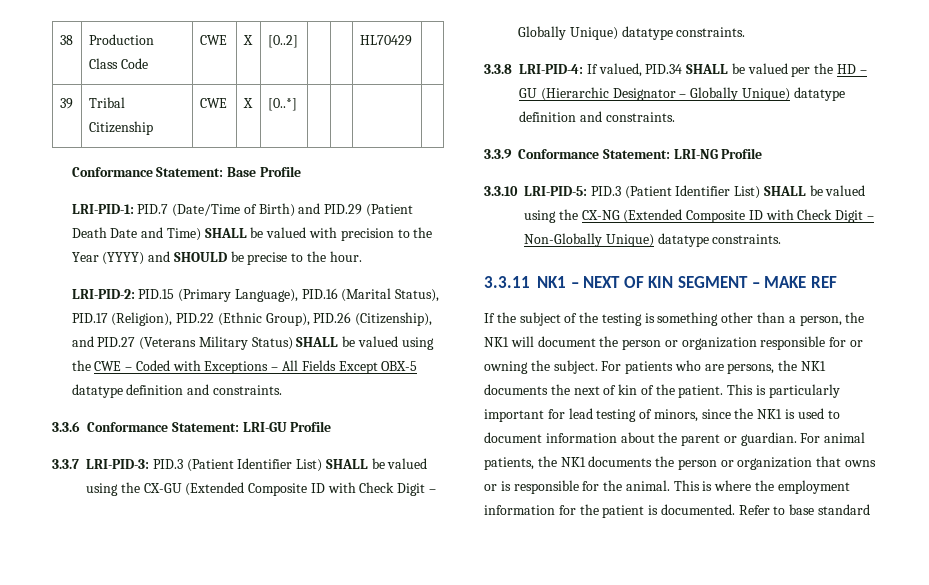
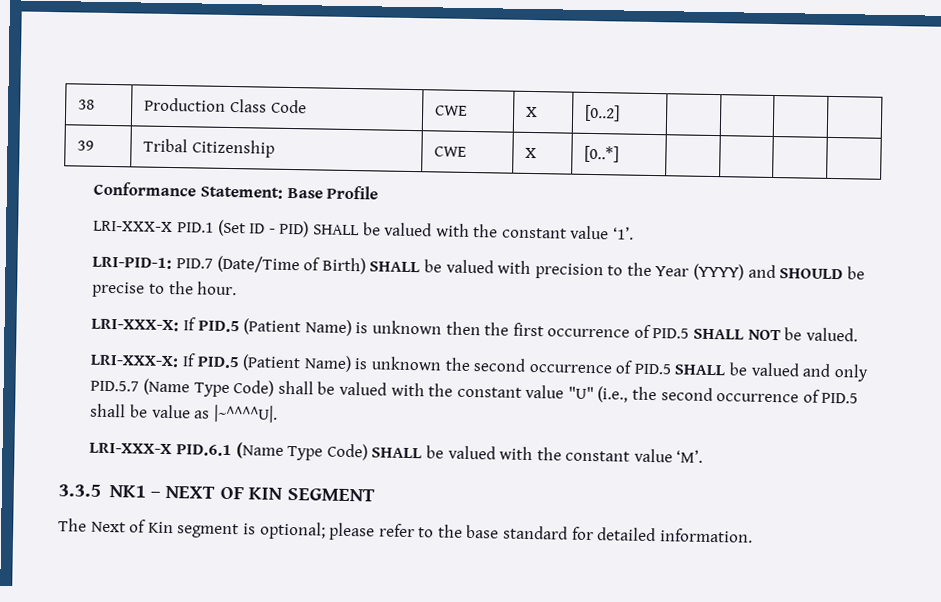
- 38 | Production Class Code | CWE | X | [0..2] | | | HL70429 |
+ 38 | Production Class Code | CWE | X | [0..2] | | | |
+ LRI-XXX-X PID.1 (Set ID - PID) SHALL be valued with the constant value ‘1’.
- LRI-PID-1: PID.7 (Date/Time of Birth) and PID.29 (Patient Death Date and Time) SHALL be valued with precision to the Year (YYYY) and SHOULD be precise to the hour.
+ LRI-PID-1: PID.7 (Date/Time of Birth) SHALL be valued with precision to the Year (YYYY) and SHOULD be precise to the hour.
- LRI-PID-2: PID.15 (Primary Language), PID.16 (Marital Status), PID.17 (Religion), PID.22 (Ethnic Group), PID.26 (Citizenship), and PID.27 (Veterans Military Status) SHALL be valued using the CWE – Coded with Exceptions – All Fields Except OBX-5 datatype definition and constraints.
- 3.3.6 Conformance Statement: LRI-GU Profile
- 3.3.7 LRI-PID-3: PID.3 (Patient Identifier List) SHALL be valued using the CX-GU (Extended Composite ID with Check Digit – Globally Unique) datatype constraints.
- 3.3.8 LRI-PID-4: If valued, PID.34 SHALL be valued per the HD – GU (Hierarchic Designator – Globally Unique) datatype definition and constraints.
- 3.3.9 Conformance Statement: LRI-NG Profile
- 3.3.10 LRI-PID-5: PID.3 (Patient Identifier List) SHALL be valued using the CX-NG (Extended Composite ID with Check Digit – Non-Globally Unique) datatype constraints.
- 3.3.11 NK1 – NEXT OF KIN SEGMENT – MAKE REF
- If the subject of the testing is something other than a person, the NK1 will document the person or organization responsible for or owning the subject. For patients who are persons, the NK1 documents the next of kin of the patient. This is particularly important for lead testing of minors, since the NK1 is used to document information about the parent or guardian. For animal patients, the NK1 documents the person or organization that owns or is responsible for the animal. This is where the employment information for the patient is documented. Refer to base standard
+ LRI-XXX-X: If PID.5 (Patient Name) is unknown then the first occurrence of PID.5 SHALL NOT be valued.
+ LRI-XXX-X: If PID.5 (Patient Name) is unknown the second occurrence of PID.5 SHALL be valued and only PID.5.7 (Name Type Code) shall be valued with the constant value "U" (i.e., the second occurrence of PID.5 shall be value as |~^^^^U|.
+ LRI-XXX-X PID.6.1 (Name Type Code) SHALL be valued with the constant value ‘M’.
+ 3.3.5 NK1 – NEXT OF KIN SEGMENT
+ The Next of Kin segment is optional; please refer to the base standard for detailed information.

